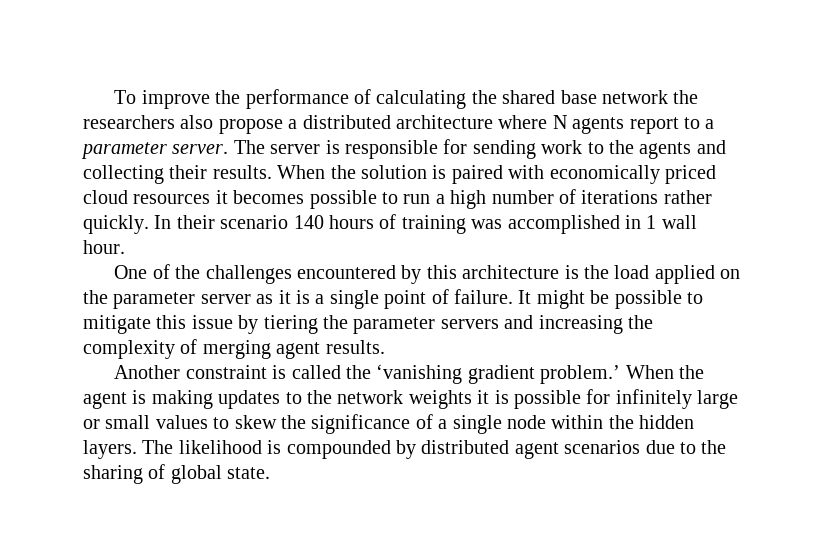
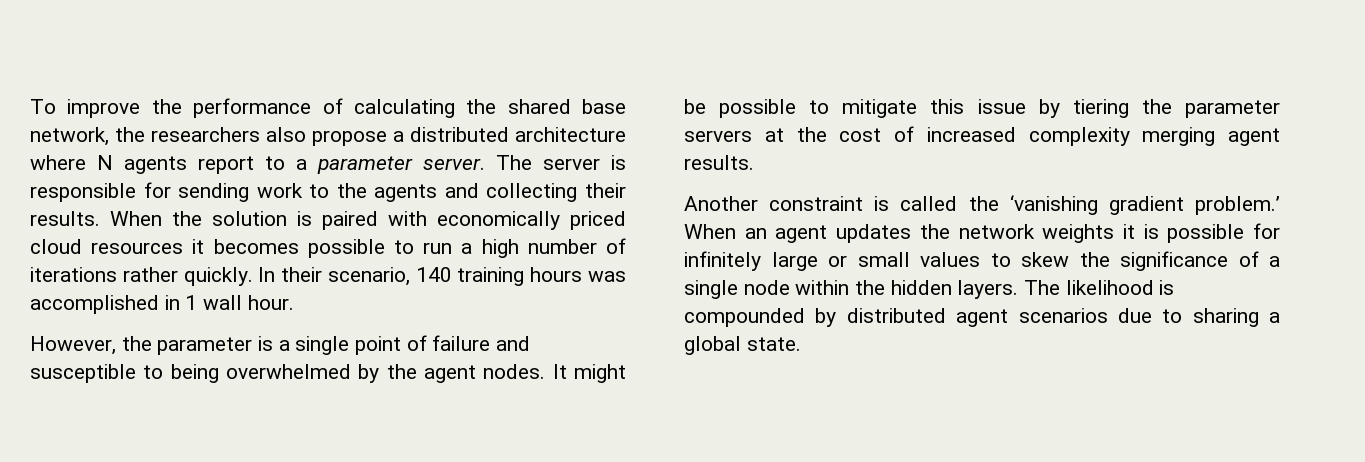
- To improve the performance of calculating the shared base network the researchers also propose a distributed architecture where N agents report to a parameter server.
+ To improve the performance of calculating the shared base network, the researchers also propose a distributed architecture where N agents report to a parameter server.
- In their scenario 140 hours of training was accomplished in 1 wall hour.
+ In their scenario, 140 training hours was accomplished in 1 wall hour.
- One of the challenges encountered by this architecture is the load applied on the parameter server as it is a single point of failure.
+ However, the parameter is a single point of failure and susceptible to being overwhelmed by the agent nodes.
- It might be possible to mitigate this issue by tiering the parameter servers and increasing the complexity of merging agent results.
+ It might be possible to mitigate this issue by tiering the parameter servers at the cost of increased complexity merging agent results.
- When the agent is making updates to the network weights it is possible for infinitely large or small values to skew the significance of a single node within the hidden layers.
+ When an agent updates the network weights it is possible for infinitely large or small values to skew the significance of a single node within the hidden layers.
- The likelihood is compounded by distributed agent scenarios due to the sharing of global state.
+ The likelihood is compounded by distributed agent scenarios due to sharing a global state.

